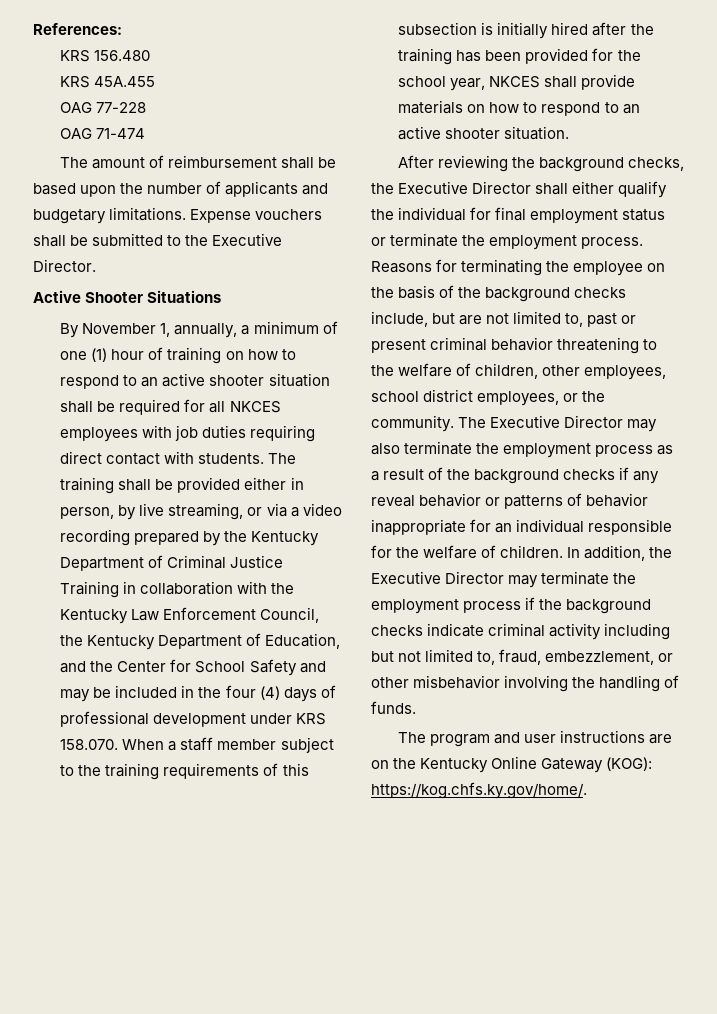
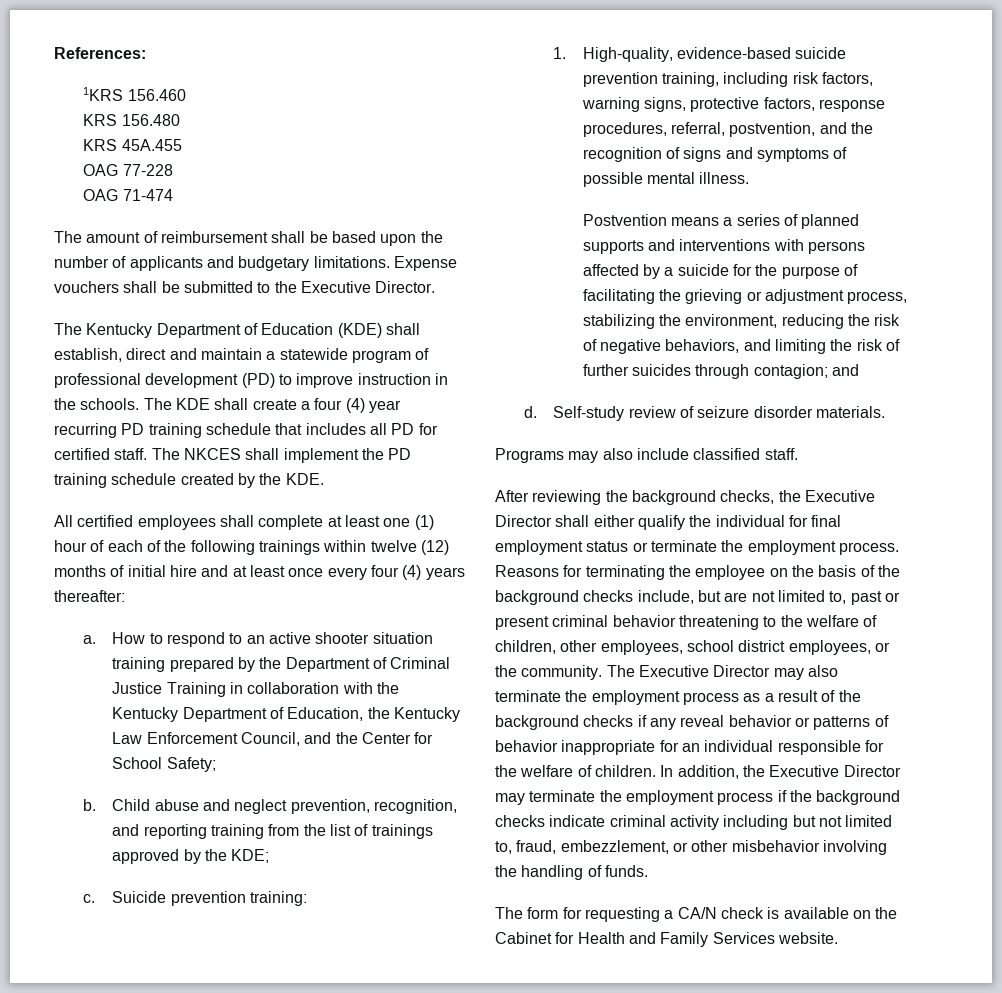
+ 1KRS 156.460
- Active Shooter Situations
- By November 1, annually, a minimum of one (1) hour of training on how to respond to an active shooter situation shall be required for all NKCES employees with job duties requiring direct contact with students. The training shall be provided either in person, by live streaming, or via a video recording prepared by the Kentucky Department of Criminal Justice Training in collaboration with the Kentucky Law Enforcement Council, the Kentucky Department of Education, and the Center for School Safety and may be included in the four (4) days of professional development under KRS 158.070. When a staff member subject to the training requirements of this subsection is initially hired after the training has been provided for the school year, NKCES shall provide materials on how to respond to an active shooter situation.
+ The Kentucky Department of Education (KDE) shall establish, direct and maintain a statewide program of professional development (PD) to improve instruction in the schools. The KDE shall create a four (4) year recurring PD training schedule that includes all PD for certified staff. The NKCES shall implement the PD training schedule created by the KDE.
+ All certified employees shall complete at least one (1) hour of each of the following trainings within twelve (12) months of initial hire and at least once every four (4) years thereafter:
+ a. How to respond to an active shooter situation training prepared by the Department of Criminal Justice Training in collaboration with the Kentucky Department of Education, the Kentucky Law Enforcement Council, and the Center for School Safety;
+ b. Child abuse and neglect prevention, recognition, and reporting training from the list of trainings approved by the KDE;
+ c. Suicide prevention training:
+ 1. High-quality, evidence-based suicide prevention training, including risk factors, warning signs, protective factors, response procedures, referral, postvention, and the recognition of signs and symptoms of possible mental illness.
+ Postvention means a series of planned supports and interventions with persons affected by a suicide for the purpose of facilitating the grieving or adjustment process, stabilizing the environment, reducing the risk of negative behaviors, and limiting the risk of further suicides through contagion; and
+ d. Self-study review of seizure disorder materials.
+ Programs may also include classified staff.
- The program and user instructions are on the Kentucky Online Gateway (KOG): https://kog.chfs.ky.gov/home/.
+ The form for requesting a CA/N check is available on the Cabinet for Health and Family Services website.

